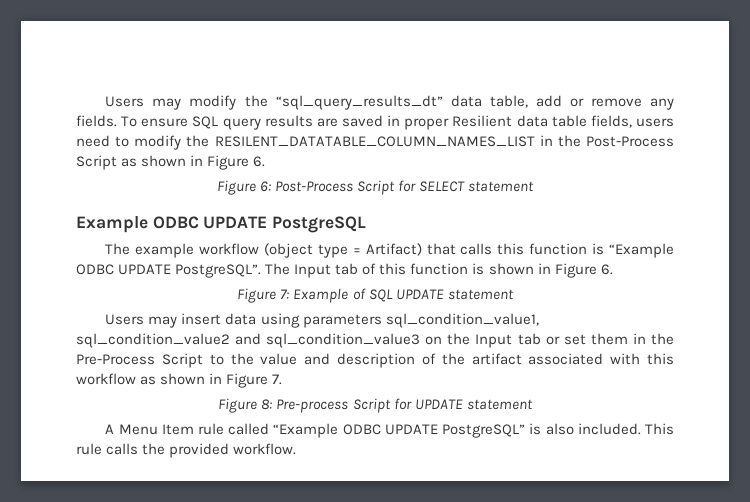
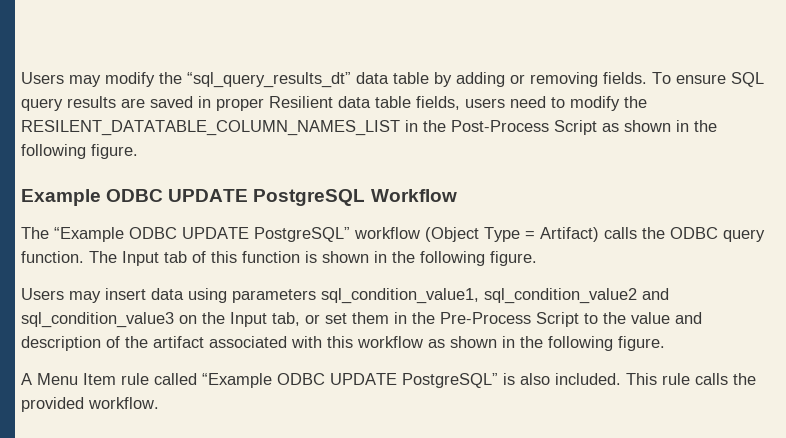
- Users may modify the “sql_query_results_dt” data table, add or remove any fields.
+ Users may modify the “sql_query_results_dt” data table by adding or removing fields.
- To ensure SQL query results are saved in proper Resilient data table fields, users need to modify the RESILENT_DATATABLE_COLUMN_NAMES_LIST in the Post-Process Script as shown in Figure 6.
- Figure 6: Post-Process Script for SELECT statement
+ To ensure SQL query results are saved in proper Resilient data table fields, users need to modify the RESILENT_DATATABLE_COLUMN_NAMES_LIST in the Post-Process Script as shown in the following figure.
- Example ODBC UPDATE PostgreSQL
- The example workflow (object type = Artifact) that calls this function is “Example ODBC UPDATE PostgreSQL”.
+ Example ODBC UPDATE PostgreSQL Workflow
+ The “Example ODBC UPDATE PostgreSQL” workflow (Object Type = Artifact) calls the ODBC query function.
- The Input tab of this function is shown in Figure 6.
- Figure 7: Example of SQL UPDATE statement
+ The Input tab of this function is shown in the following figure.
- Users may insert data using parameters sql_condition_value1, sql_condition_value2 and sql_condition_value3 on the Input tab or set them in the Pre-Process Script to the value and description of the artifact associated with this workflow as shown in Figure 7.
- Figure 8: Pre-process Script for UPDATE statement
+ Users may insert data using parameters sql_condition_value1, sql_condition_value2 and sql_condition_value3 on the Input tab, or set them in the Pre-Process Script to the value and description of the artifact associated with this workflow as shown in the following figure.

